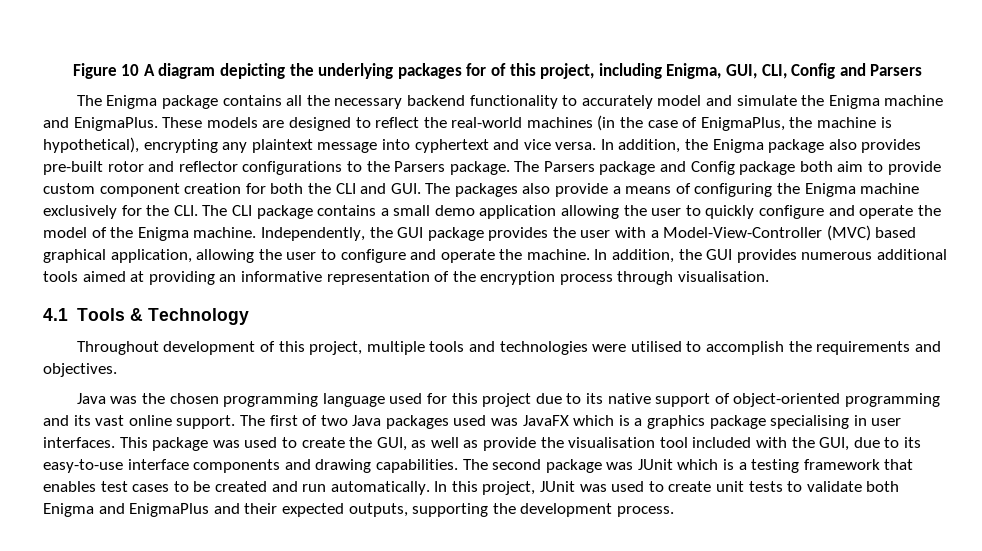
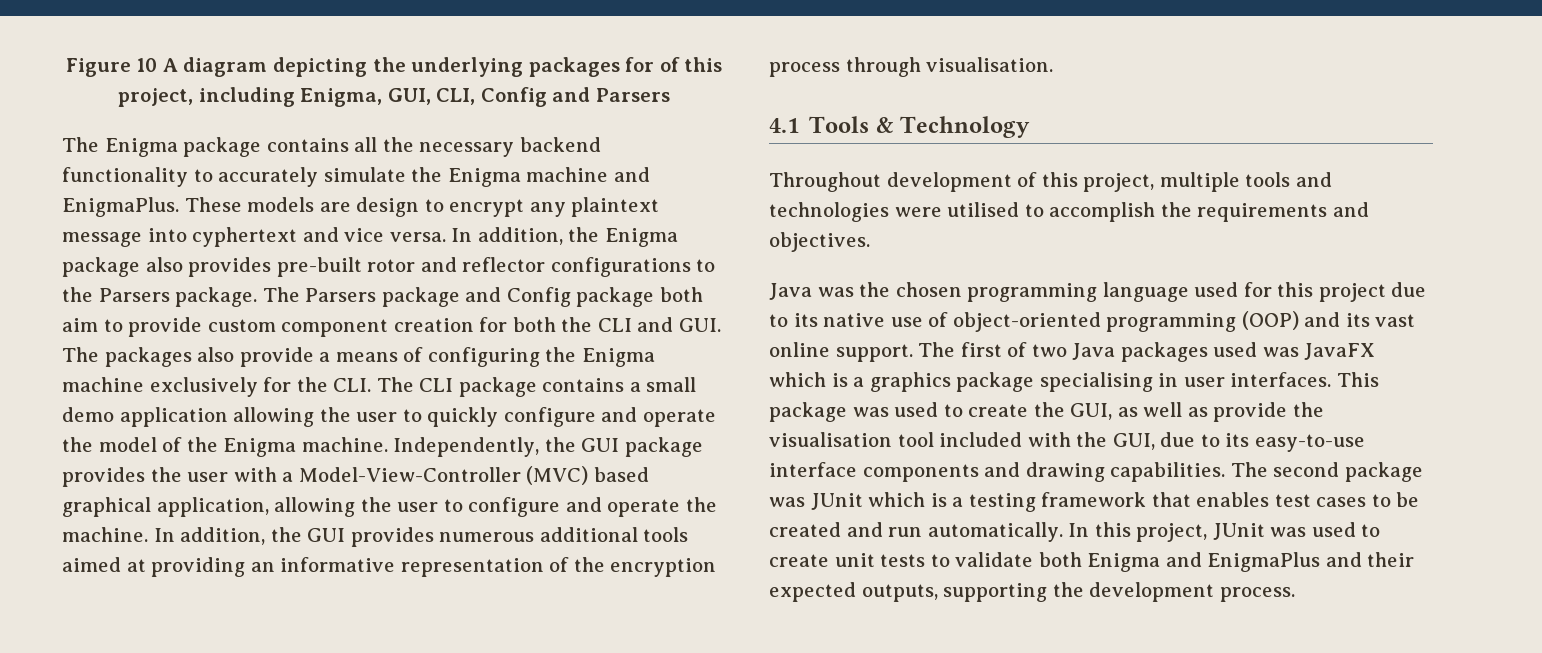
- The Enigma package contains all the necessary backend functionality to accurately model and simulate the Enigma machine and EnigmaPlus.
+ The Enigma package contains all the necessary backend functionality to accurately simulate the Enigma machine and EnigmaPlus.
- These models are designed to reflect the real-world machines (in the case of EnigmaPlus, the machine is hypothetical), encrypting any plaintext message into cyphertext and vice versa.
+ These models are design to encrypt any plaintext message into cyphertext and vice versa.
- Java was the chosen programming language used for this project due to its native support of object-oriented programming and its vast online support.
+ Java was the chosen programming language used for this project due to its native use of object-oriented programming (OOP) and its vast online support.

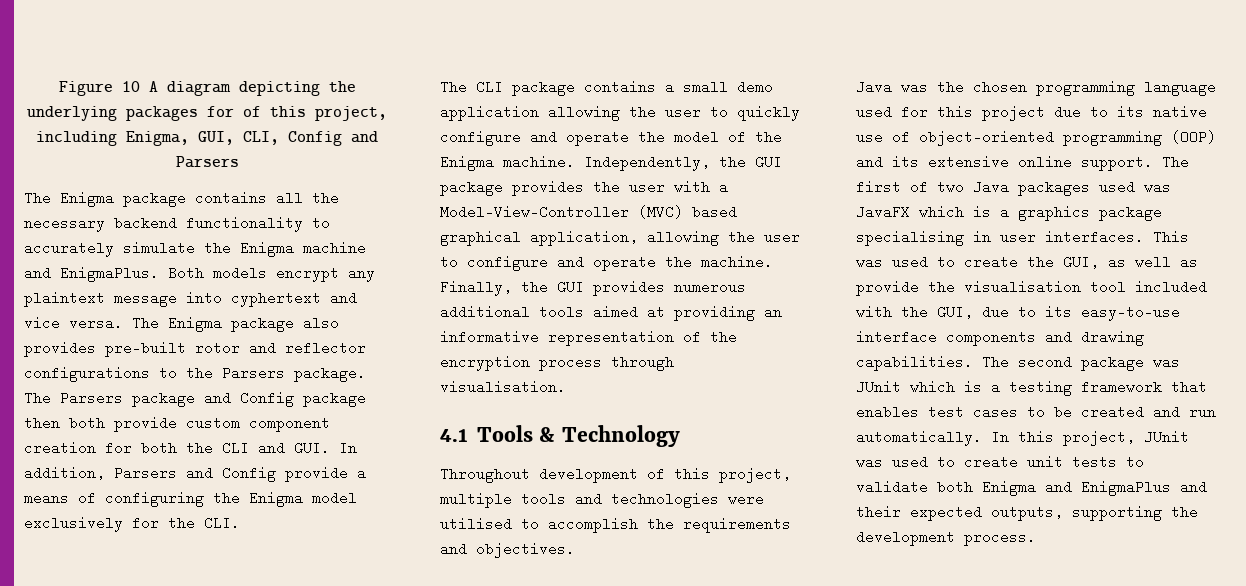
- These models are design to encrypt any plaintext message into cyphertext and vice versa.
+ Both models encrypt any plaintext message into cyphertext and vice versa.
- In addition, the Enigma package also provides pre-built rotor and reflector configurations to the Parsers package.
+ The Enigma package also provides pre-built rotor and reflector configurations to the Parsers package.
- The Parsers package and Config package both aim to provide custom component creation for both the CLI and GUI. The packages also provide a means of configuring the Enigma machine exclusively for the CLI. The CLI package contains a small demo application allowing the user to quickly configure and operate the model of the Enigma machine.
+ The Parsers package and Config package then both provide custom component creation for both the CLI and GUI. In addition, Parsers and Config provide a means of configuring the Enigma model exclusively for the CLI.
+ The CLI package contains a small demo application allowing the user to quickly configure and operate the model of the Enigma machine.
- In addition, the GUI provides numerous additional tools aimed at providing an informative representation of the encryption process through visualisation.
+ Finally, the GUI provides numerous additional tools aimed at providing an informative representation of the encryption process through visualisation.
- Java was the chosen programming language used for this project due to its native use of object-oriented programming (OOP) and its vast online support.
+ Java was the chosen programming language used for this project due to its native use of object-oriented programming (OOP) and its extensive online support.
- This package was used to create the GUI, as well as provide the visualisation tool included with the GUI, due to its easy-to-use interface components and drawing capabilities.
+ This was used to create the GUI, as well as provide the visualisation tool included with the GUI, due to its easy-to-use interface components and drawing capabilities.

